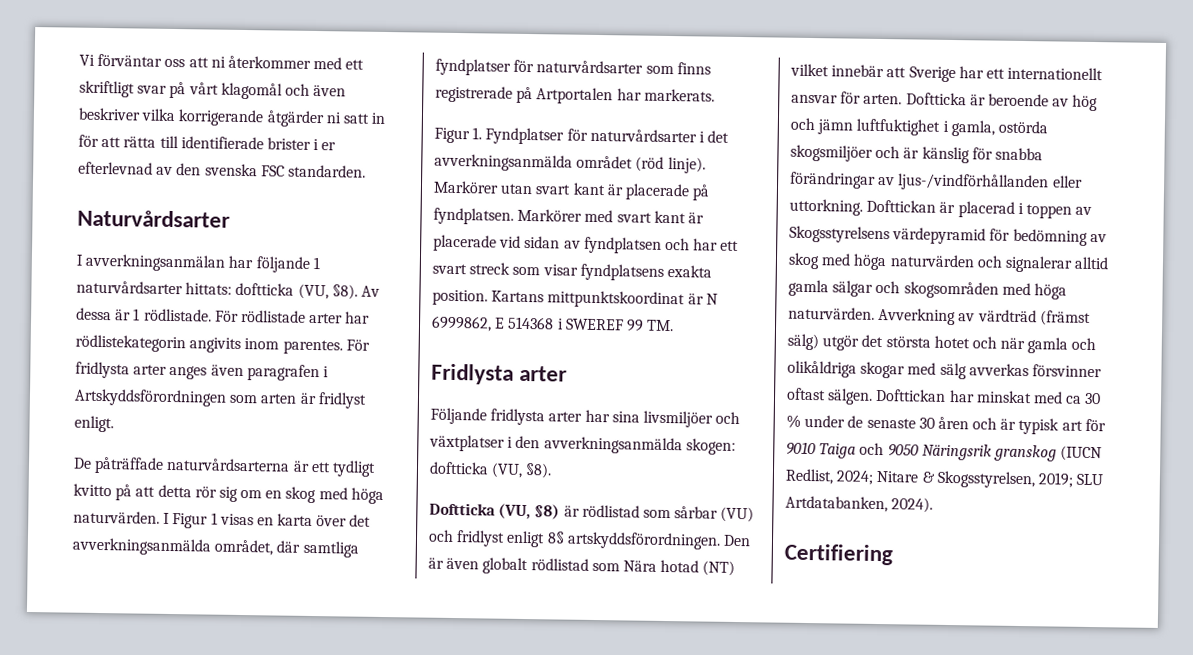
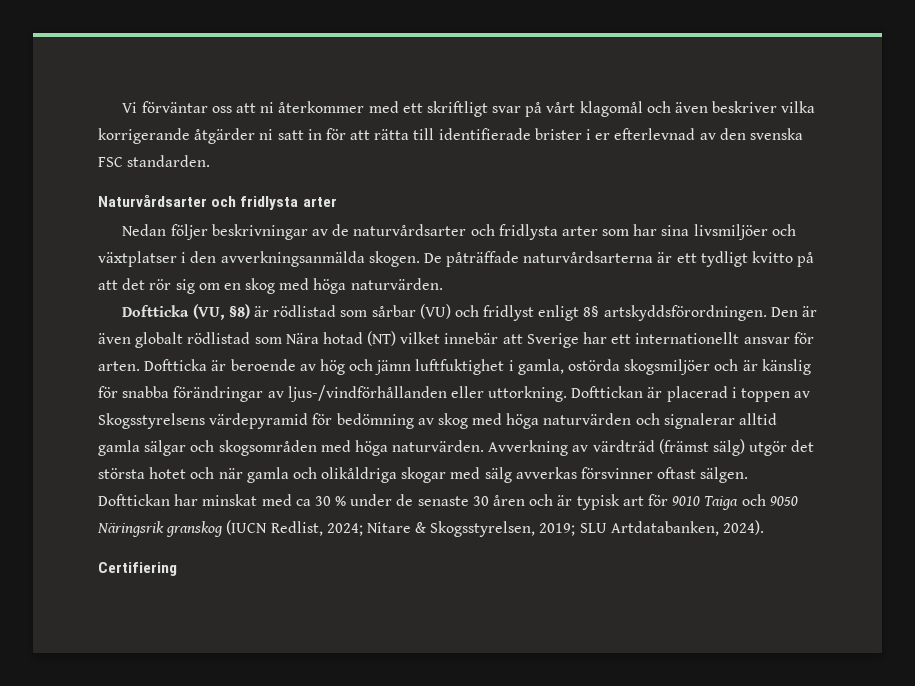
- Naturvårdsarter
- I avverkningsanmälan har följande 1 naturvårdsarter hittats: doftticka (VU, §8). Av dessa är 1 rödlistade. För rödlistade arter har rödlistekategorin angivits inom parentes. För fridlysta arter anges även paragrafen i Artskyddsförordningen som arten är fridlyst enligt.
- De påträffade naturvårdsarterna är ett tydligt kvitto på att detta rör sig om en skog med höga naturvärden. I Figur 1 visas en karta över det avverkningsanmälda området, där samtliga fyndplatser för naturvårdsarter som finns registrerade på Artportalen har markerats.
- Figur 1. Fyndplatser för naturvårdsarter i det avverkningsanmälda området (röd linje). Markörer utan svart kant är placerade på fyndplatsen. Markörer med svart kant är placerade vid sidan av fyndplatsen och har ett svart streck som visar fyndplatsens exakta position. Kartans mittpunktskoordinat är N 6999862, E 514368 i SWEREF 99 TM.
- Fridlysta arter
- Följande fridlysta arter har sina livsmiljöer och växtplatser i den avverkningsanmälda skogen: doftticka (VU, §8).
+ Naturvårdsarter och fridlysta arter
+ Nedan följer beskrivningar av de naturvårdsarter och fridlysta arter som har sina livsmiljöer och växtplatser i den avverkningsanmälda skogen. De påträffade naturvårdsarterna är ett tydligt kvitto på att det rör sig om en skog med höga naturvärden.

